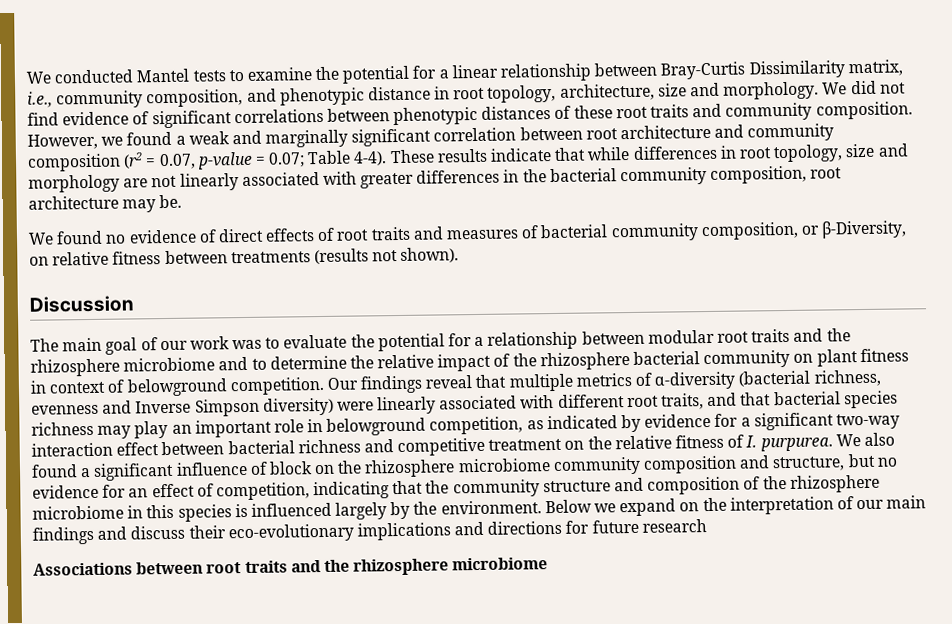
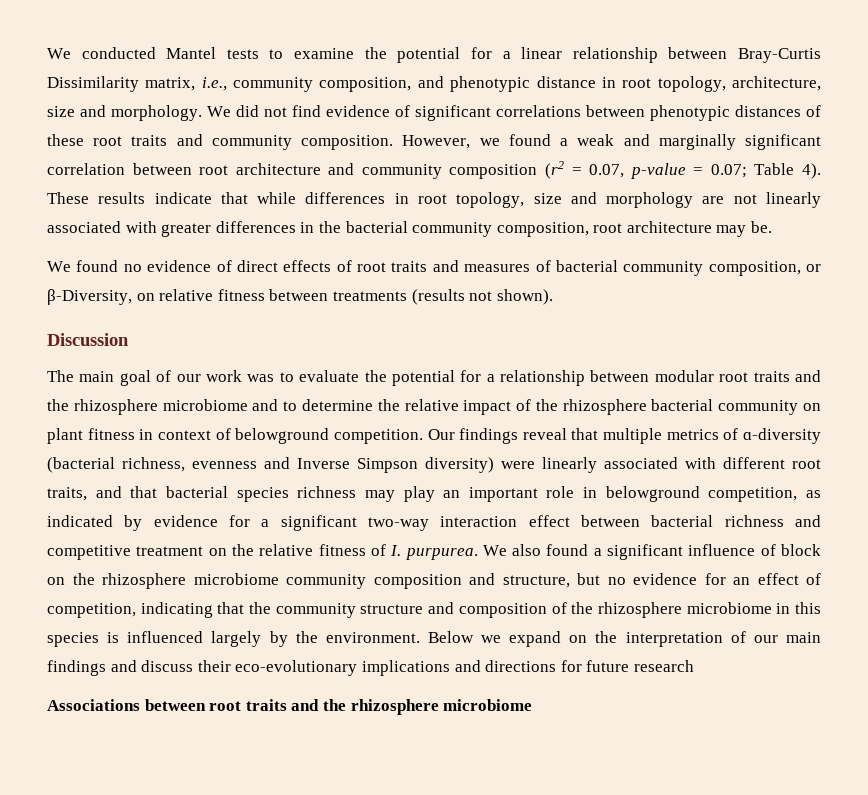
- However, we found a weak and marginally significant correlation between root architecture and community composition (r2 = 0.07, p-value = 0.07; Table 4-4).
+ However, we found a weak and marginally significant correlation between root architecture and community composition (r2 = 0.07, p-value = 0.07; Table 4).

